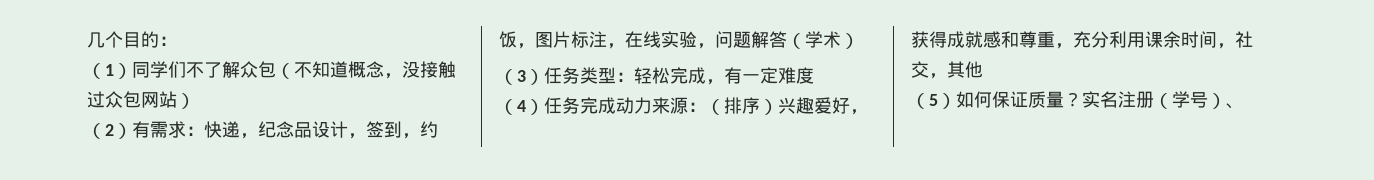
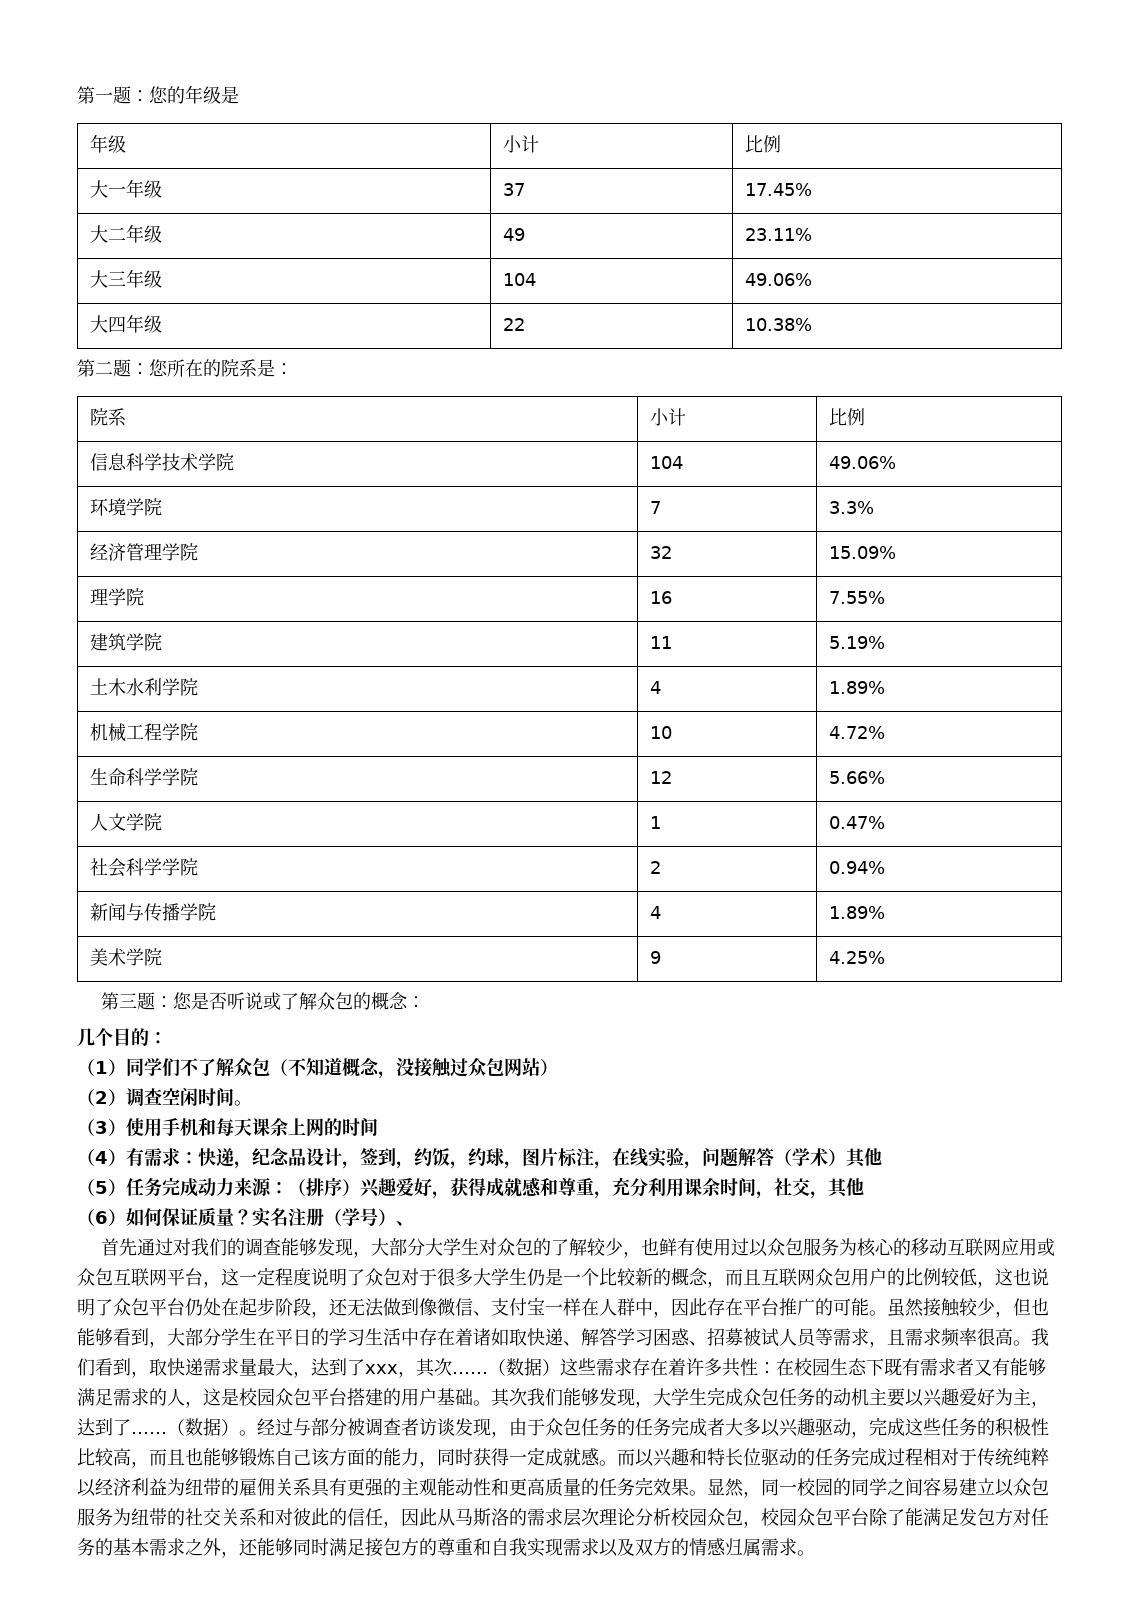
+ 第一题：您的年级是
+ 年级 | 小计 | 比例
+ 大一年级 | 37 | 17.45%
+ 大二年级 | 49 | 23.11%
+ 大三年级 | 104 | 49.06%
+ 大四年级 | 22 | 10.38%
+ 第二题：您所在的院系是：
+ 院系 | 小计 | 比例
+ 信息科学技术学院 | 104 | 49.06%
+ 环境学院 | 7 | 3.3%
+ 经济管理学院 | 32 | 15.09%
+ 理学院 | 16 | 7.55%
+ 建筑学院 | 11 | 5.19%
+ 土木水利学院 | 4 | 1.89%
+ 机械工程学院 | 10 | 4.72%
+ 生命科学学院 | 12 | 5.66%
+ 人文学院 | 1 | 0.47%
+ 社会科学学院 | 2 | 0.94%
+ 新闻与传播学院 | 4 | 1.89%
+ 美术学院 | 9 | 4.25%
+ 第三题：您是否听说或了解众包的概念：
- （2）有需求：快递，纪念品设计，签到，约饭，图片标注，在线实验，问题解答（学术）
- （3）任务类型：轻松完成，有一定难度
- （4）任务完成动力来源：（排序）兴趣爱好，获得成就感和尊重，充分利用课余时间，社交，其他
+ （2）调查空闲时间。
+ （3）使用手机和每天课余上网的时间
+ （4）有需求：快递，纪念品设计，签到，约饭，约球，图片标注，在线实验，问题解答（学术）其他
+ （5）任务完成动力来源：（排序）兴趣爱好，获得成就感和尊重，充分利用课余时间，社交，其他
- （5）如何保证质量？
+ （6）如何保证质量？
+ 首先通过对我们的调查能够发现，大部分大学生对众包的了解较少，也鲜有使用过以众包服务为核心的移动互联网应用或众包互联网平台，这一定程度说明了众包对于很多大学生仍是一个比较新的概念，而且互联网众包用户的比例较低，这也说明了众包平台仍处在起步阶段，还无法做到像微信、支付宝一样在人群中，因此存在平台推广的可能。虽然接触较少，但也能够看到，大部分学生在平日的学习生活中存在着诸如取快递、解答学习困惑、招募被试人员等需求，且需求频率很高。我们看到，取快递需求量最大，达到了xxx，其次……（数据）这些需求存在着许多共性：在校园生态下既有需求者又有能够满足需求的人，这是校园众包平台搭建的用户基础。其次我们能够发现，大学生完成众包任务的动机主要以兴趣爱好为主，达到了……（数据）。经过与部分被调查者访谈发现，由于众包任务的任务完成者大多以兴趣驱动，完成这些任务的积极性比较高，而且也能够锻炼自己该方面的能力，同时获得一定成就感。而以兴趣和特长位驱动的任务完成过程相对于传统纯粹以经济利益为纽带的雇佣关系具有更强的主观能动性和更高质量的任务完效果。显然，同一校园的同学之间容易建立以众包服务为纽带的社交关系和对彼此的信任，因此从马斯洛的需求层次理论分析校园众包，校园众包平台除了能满足发包方对任务的基本需求之外，还能够同时满足接包方的尊重和自我实现需求以及双方的情感归属需求。

